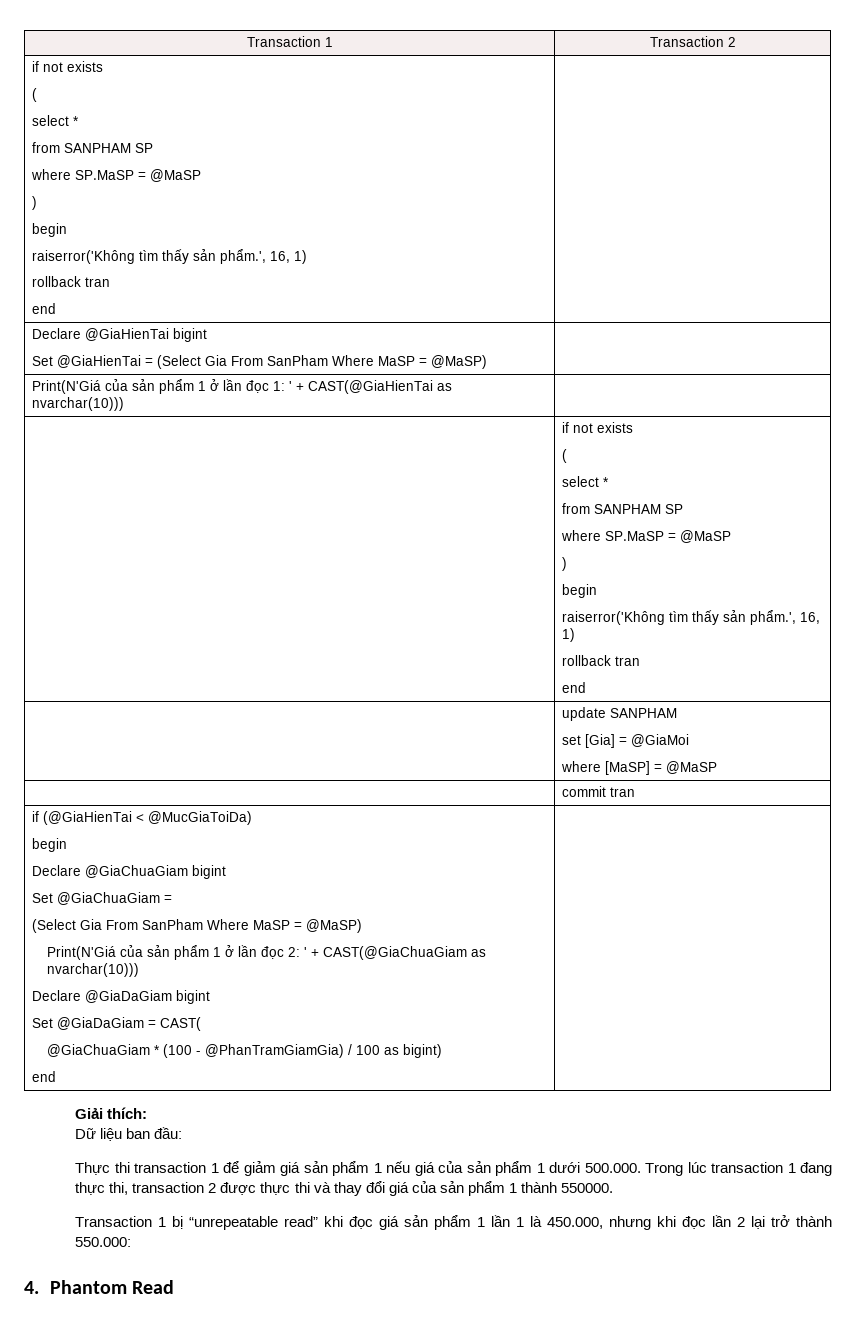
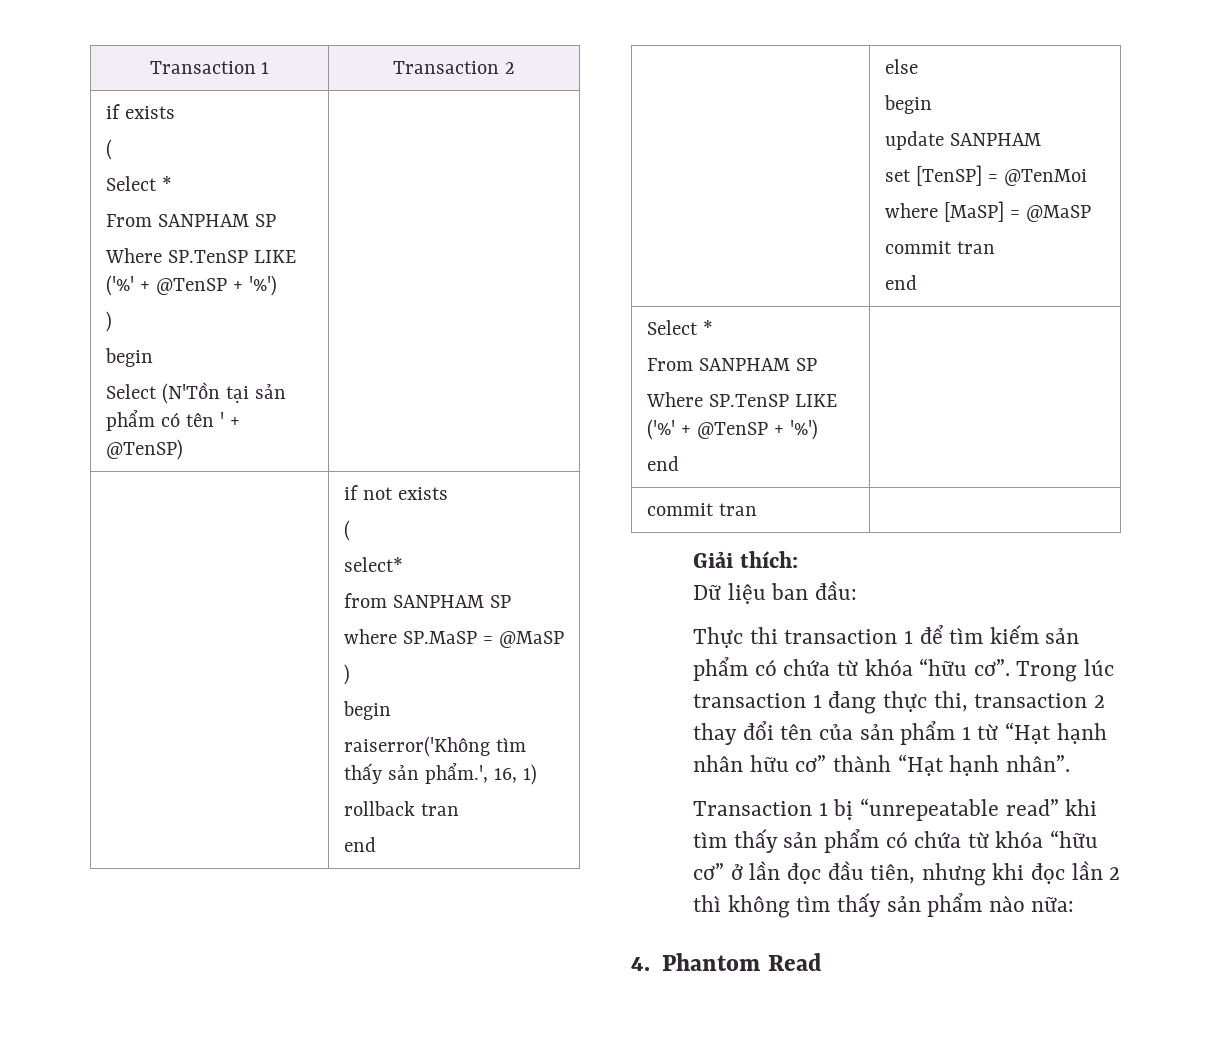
  Transaction 1 | Transaction 2
- if not exists
+ if exists
  (
- select *
- from SANPHAM SP
- where SP.MaSP = @MaSP
+ Select *
+ From SANPHAM SP
+ Where SP.TenSP LIKE ('%' + @TenSP + '%')
  )
  begin
- raiserror('Không tìm thấy sản phẩm.', 16, 1)
- rollback tran
- end |
- Declare @GiaHienTai bigint
- Set @GiaHienTai = (Select Gia From SanPham Where MaSP = @MaSP) |
- Print(N'Giá của sản phẩm 1 ở lần đọc 1: ' + CAST(@GiaHienTai as nvarchar(10))) |
+ Select (N'Tồn tại sản phẩm có tên ' + @TenSP) |
  | if not exists
  (
- select *
+ select*
- | update SANPHAM
- set [Gia] = @GiaMoi
+ | else
+ begin
+ update SANPHAM
+ set [TenSP] = @TenMoi
  where [MaSP] = @MaSP
- | commit tran
- if (@GiaHienTai < @MucGiaToiDa)
- begin
- Declare @GiaChuaGiam bigint
- Set @GiaChuaGiam =
- (Select Gia From SanPham Where MaSP = @MaSP)
- Print(N'Giá của sản phẩm 1 ở lần đọc 2: ' + CAST(@GiaChuaGiam as nvarchar(10)))
- Declare @GiaDaGiam bigint
- Set @GiaDaGiam = CAST(
- @GiaChuaGiam * (100 - @PhanTramGiamGia) / 100 as bigint)
+ commit tran
  end
+ Select *
+ From SANPHAM SP
+ Where SP.TenSP LIKE ('%' + @TenSP + '%')
+ end |
+ commit tran |
- Thực thi transaction 1 để giảm giá sản phẩm 1 nếu giá của sản phẩm 1 dưới 500.000. Trong lúc transaction 1 đang thực thi, transaction 2 được thực thi và thay đổi giá của sản phẩm 1 thành 550000.
+ Thực thi transaction 1 để tìm kiếm sản phẩm có chứa từ khóa “hữu cơ”. Trong lúc transaction 1 đang thực thi, transaction 2 thay đổi tên của sản phẩm 1 từ “Hạt hạnh nhân hữu cơ” thành “Hạt hạnh nhân”.
- Transaction 1 bị “unrepeatable read” khi đọc giá sản phẩm 1 lần 1 là 450.000, nhưng khi đọc lần 2 lại trở thành 550.000:
+ Transaction 1 bị “unrepeatable read” khi tìm thấy sản phẩm có chứa từ khóa “hữu cơ” ở lần đọc đầu tiên, nhưng khi đọc lần 2 thì không tìm thấy sản phẩm nào nữa:

